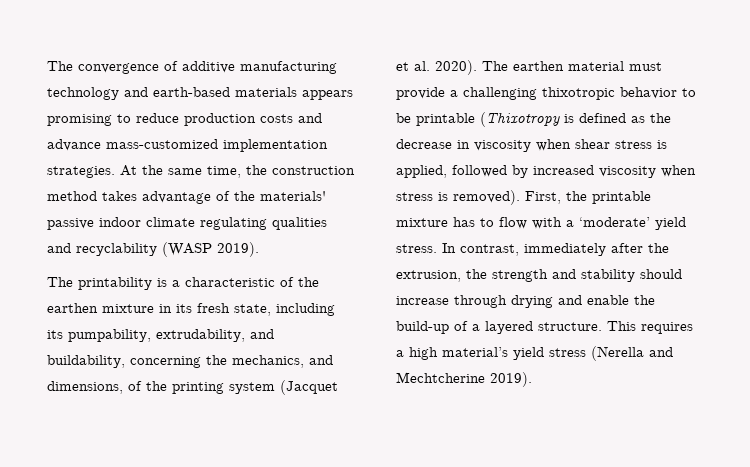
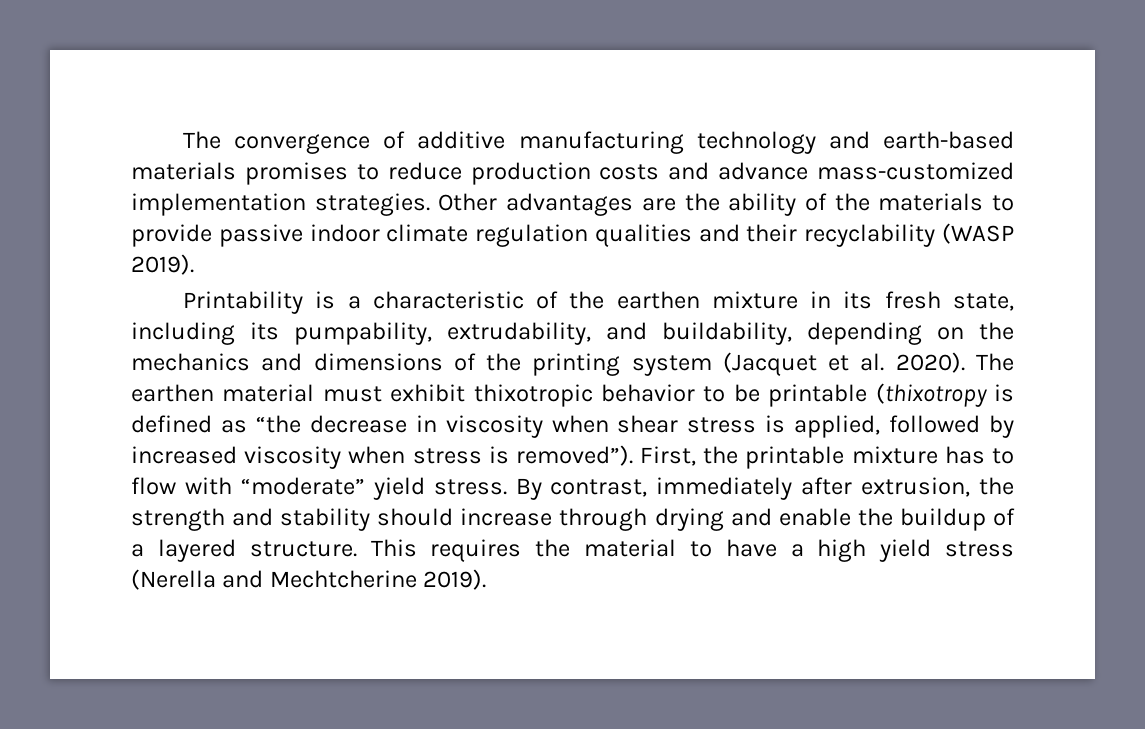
- The convergence of additive manufacturing technology and earth-based materials appears promising to reduce production costs and advance mass-customized implementation strategies.
+ The convergence of additive manufacturing technology and earth-based materials promises to reduce production costs and advance mass-customized implementation strategies.
- At the same time, the construction method takes advantage of the materials' passive indoor climate regulating qualities and recyclability (WASP 2019).
+ Other advantages are the ability of the materials to provide passive indoor climate regulation qualities and their recyclability (WASP 2019).
- The printability is a characteristic of the earthen mixture in its fresh state, including its pumpability, extrudability, and buildability, concerning the mechanics, and dimensions, of the printing system (Jacquet et al. 2020).
+ Printability is a characteristic of the earthen mixture in its fresh state, including its pumpability, extrudability, and buildability, depending on the mechanics and dimensions of the printing system (Jacquet et al. 2020).
- The earthen material must provide a challenging thixotropic behavior to be printable (Thixotropy is defined as the decrease in viscosity when shear stress is applied, followed by increased viscosity when stress is removed).
+ The earthen material must exhibit thixotropic behavior to be printable (thixotropy is defined as “the decrease in viscosity when shear stress is applied, followed by increased viscosity when stress is removed”).
- First, the printable mixture has to flow with a ‘moderate’ yield stress.
+ First, the printable mixture has to flow with “moderate” yield stress.
- In contrast, immediately after the extrusion, the strength and stability should increase through drying and enable the build-up of a layered structure.
+ By contrast, immediately after extrusion, the strength and stability should increase through drying and enable the buildup of a layered structure.
- This requires a high material’s yield stress (Nerella and Mechtcherine 2019).
+ This requires the material to have a high yield stress (Nerella and Mechtcherine 2019).

